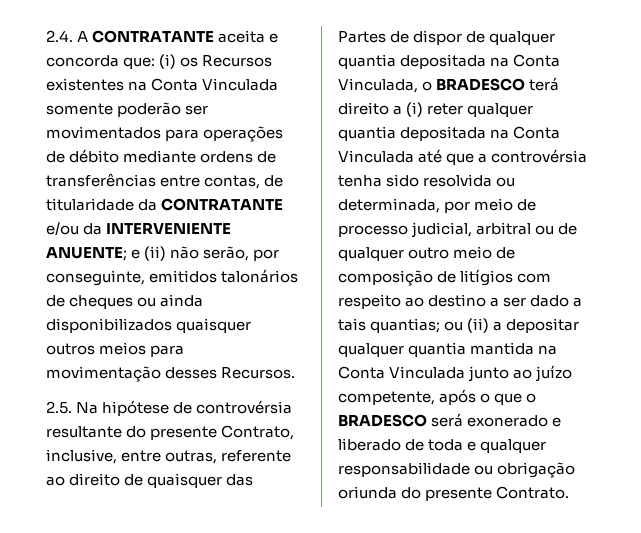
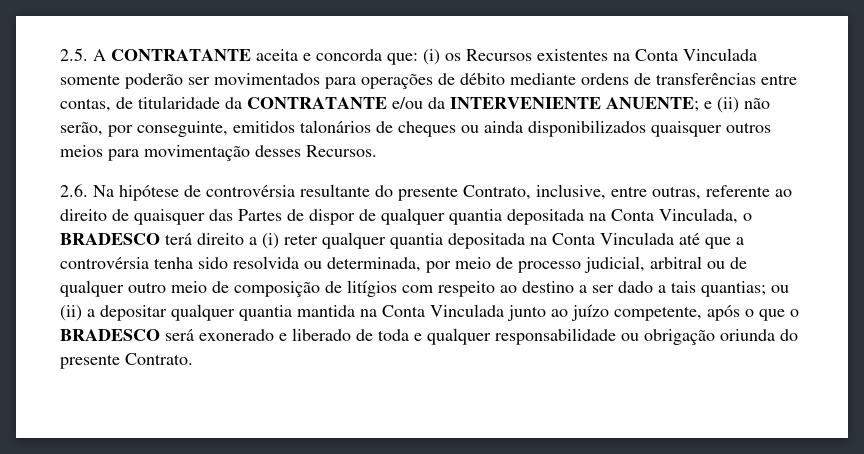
- 2.4. A CONTRATANTE aceita e concorda que: (i) os Recursos existentes na Conta Vinculada somente poderão ser movimentados para operações de débito mediante ordens de transferências entre contas, de titularidade da CONTRATANTE e/ou da INTERVENIENTE ANUENTE; e (ii) não serão, por conseguinte, emitidos talonários de cheques ou ainda disponibilizados quaisquer outros meios para movimentação desses Recursos.
+ 2.5. A CONTRATANTE aceita e concorda que: (i) os Recursos existentes na Conta Vinculada somente poderão ser movimentados para operações de débito mediante ordens de transferências entre contas, de titularidade da CONTRATANTE e/ou da INTERVENIENTE ANUENTE; e (ii) não serão, por conseguinte, emitidos talonários de cheques ou ainda disponibilizados quaisquer outros meios para movimentação desses Recursos.
- 2.5. Na hipótese de controvérsia resultante do presente Contrato, inclusive, entre outras, referente ao direito de quaisquer das Partes de dispor de qualquer quantia depositada na Conta Vinculada, o BRADESCO terá direito a (i) reter qualquer quantia depositada na Conta Vinculada até que a controvérsia tenha sido resolvida ou determinada, por meio de processo judicial, arbitral ou de qualquer outro meio de composição de litígios com respeito ao destino a ser dado a tais quantias;
+ 2.6. Na hipótese de controvérsia resultante do presente Contrato, inclusive, entre outras, referente ao direito de quaisquer das Partes de dispor de qualquer quantia depositada na Conta Vinculada, o BRADESCO terá direito a (i) reter qualquer quantia depositada na Conta Vinculada até que a controvérsia tenha sido resolvida ou determinada, por meio de processo judicial, arbitral ou de qualquer outro meio de composição de litígios com respeito ao destino a ser dado a tais quantias;

